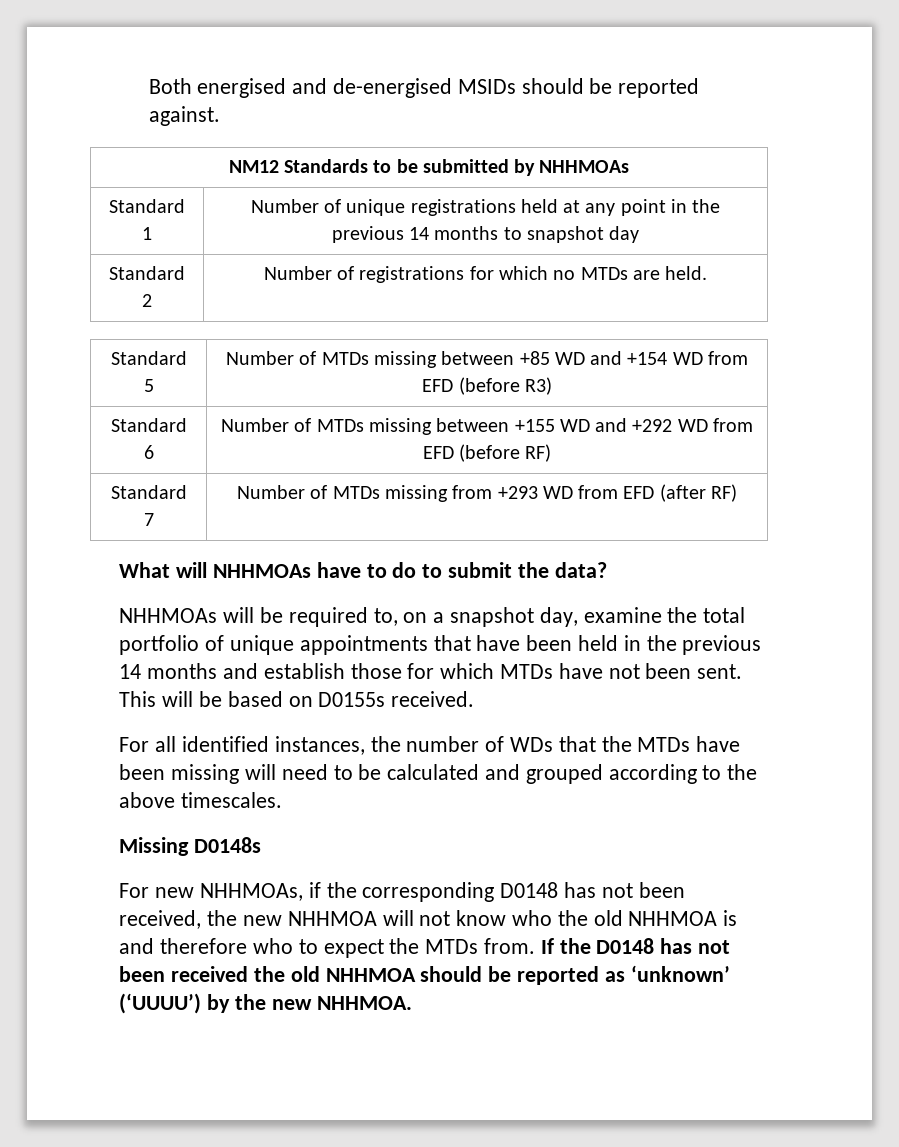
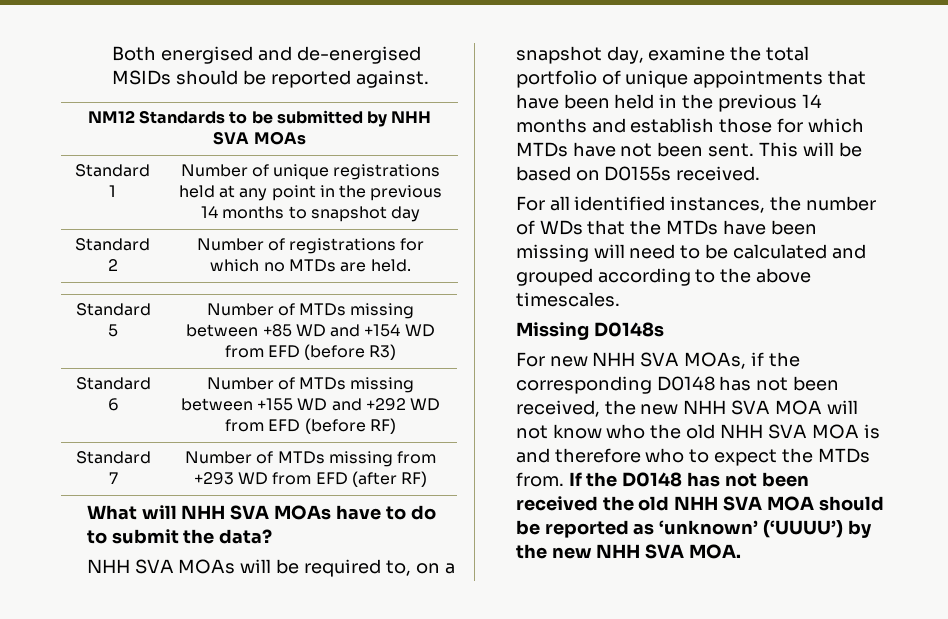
- NM12 Standards to be submitted by NHHMOAs
+ NM12 Standards to be submitted by NHH SVA MOAs
- What will NHHMOAs have to do to submit the data?
+ What will NHH SVA MOAs have to do to submit the data?
- NHHMOAs will be required to, on a snapshot day, examine the total portfolio of unique appointments that have been held in the previous 14 months and establish those for which MTDs have not been sent.
+ NHH SVA MOAs will be required to, on a snapshot day, examine the total portfolio of unique appointments that have been held in the previous 14 months and establish those for which MTDs have not been sent.
- For new NHHMOAs, if the corresponding D0148 has not been received, the new NHHMOA will not know who the old NHHMOA is and therefore who to expect the MTDs from.
+ For new NHH SVA MOAs, if the corresponding D0148 has not been received, the new NHH SVA MOA will not know who the old NHH SVA MOA is and therefore who to expect the MTDs from.
- If the D0148 has not been received the old NHHMOA should be reported as ‘unknown’ (‘UUUU’) by the new NHHMOA.
+ If the D0148 has not been received the old NHH SVA MOA should be reported as ‘unknown’ (‘UUUU’) by the new NHH SVA MOA.

